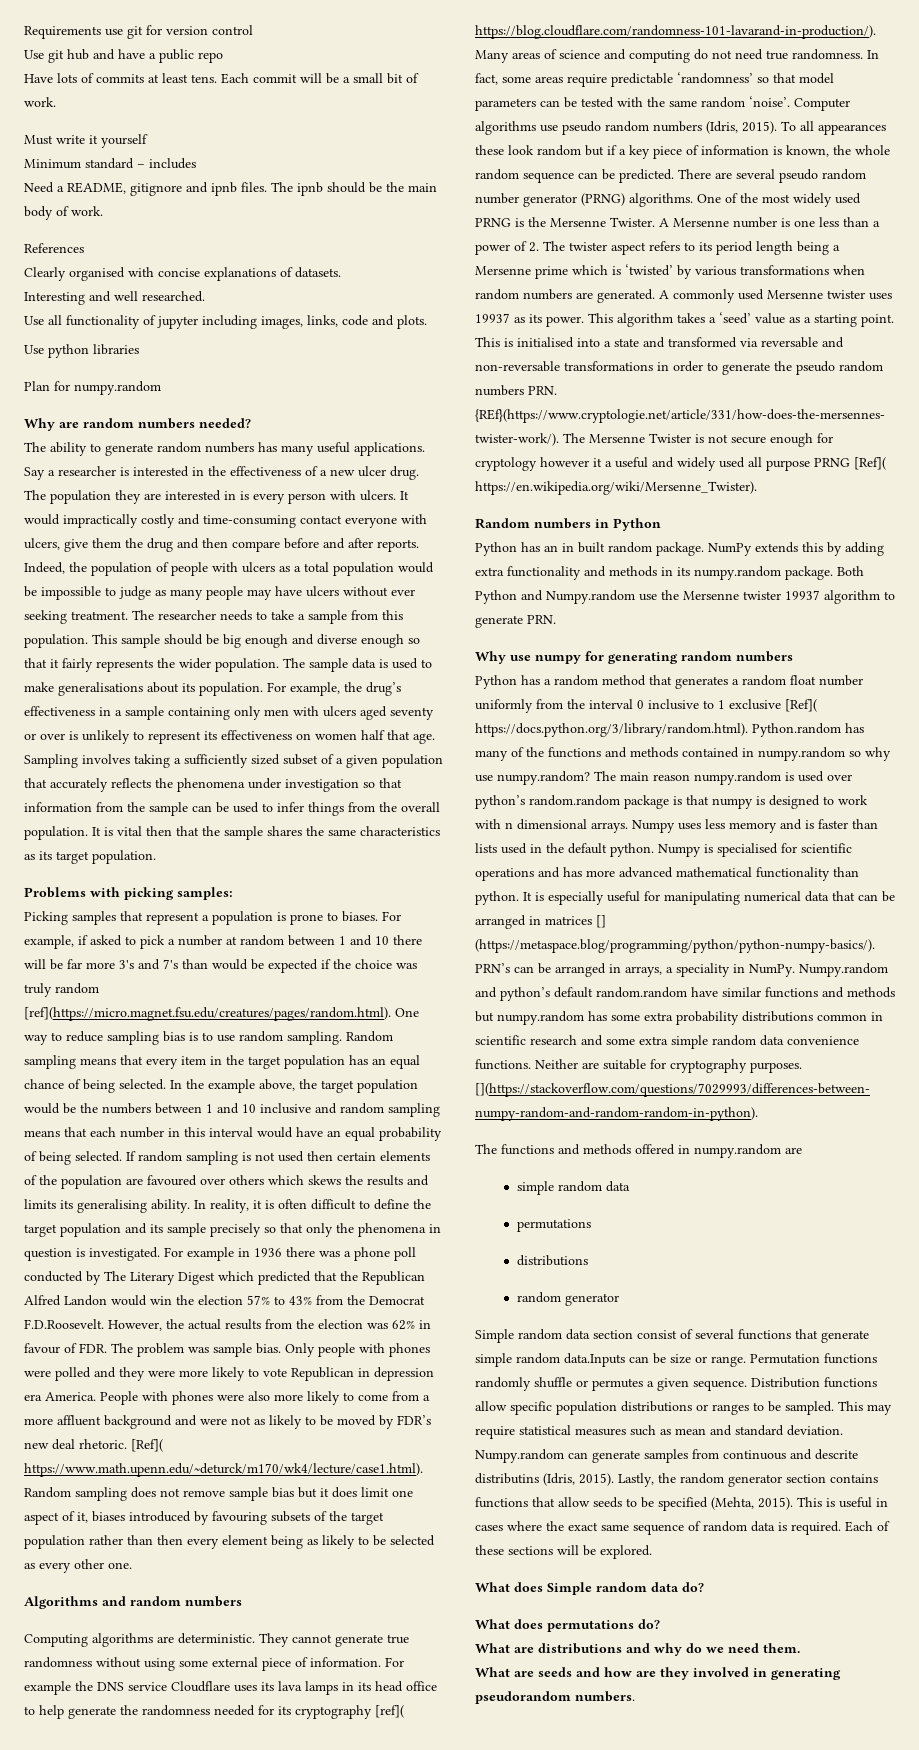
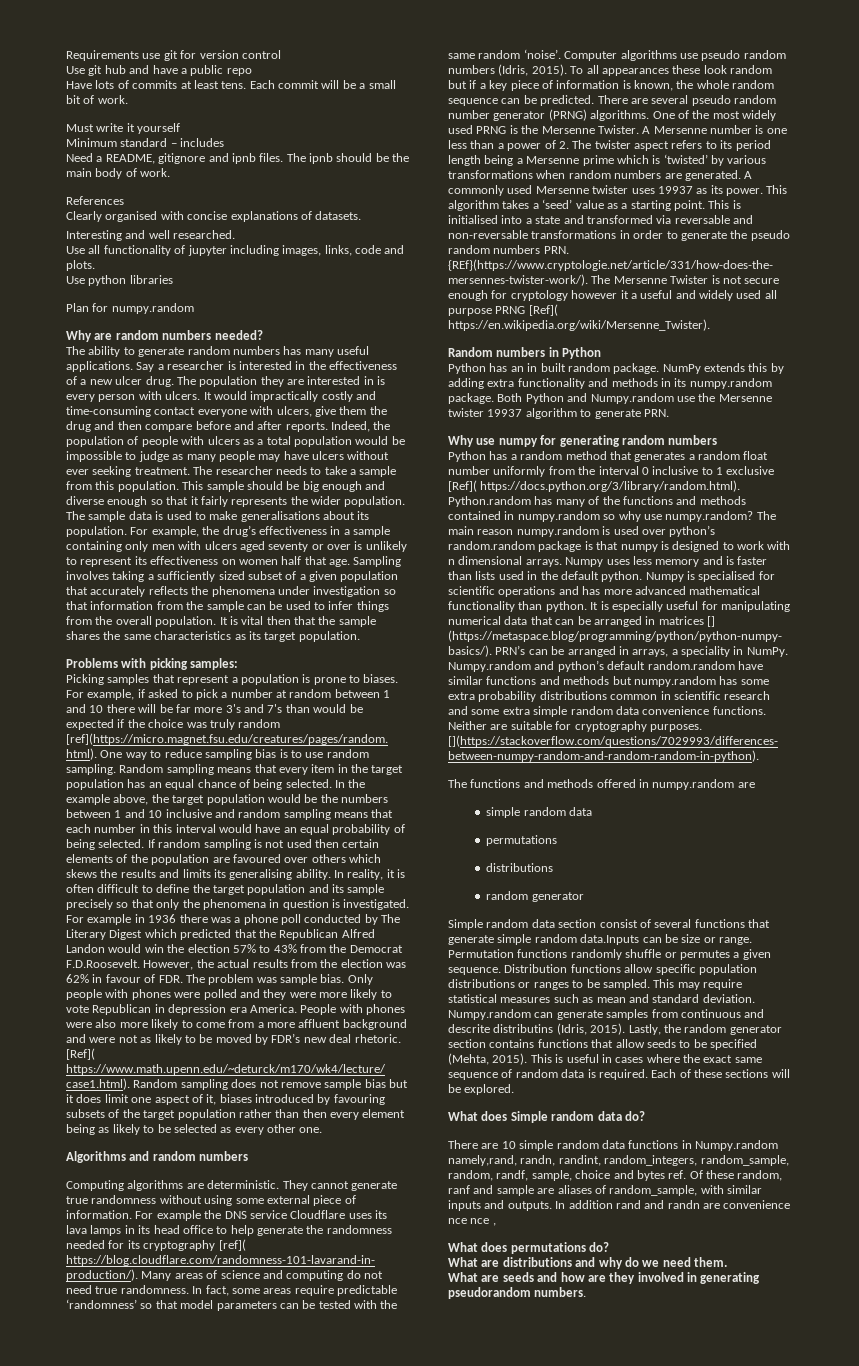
+ There are 10 simple random data functions in Numpy.random namely,rand, randn, randint, random_integers, random_sample, random, randf, sample, choice and bytes ref. Of these random, ranf and sample are aliases of random_sample, with similar inputs and outputs. In addition rand and randn are convenience nce nce ,

